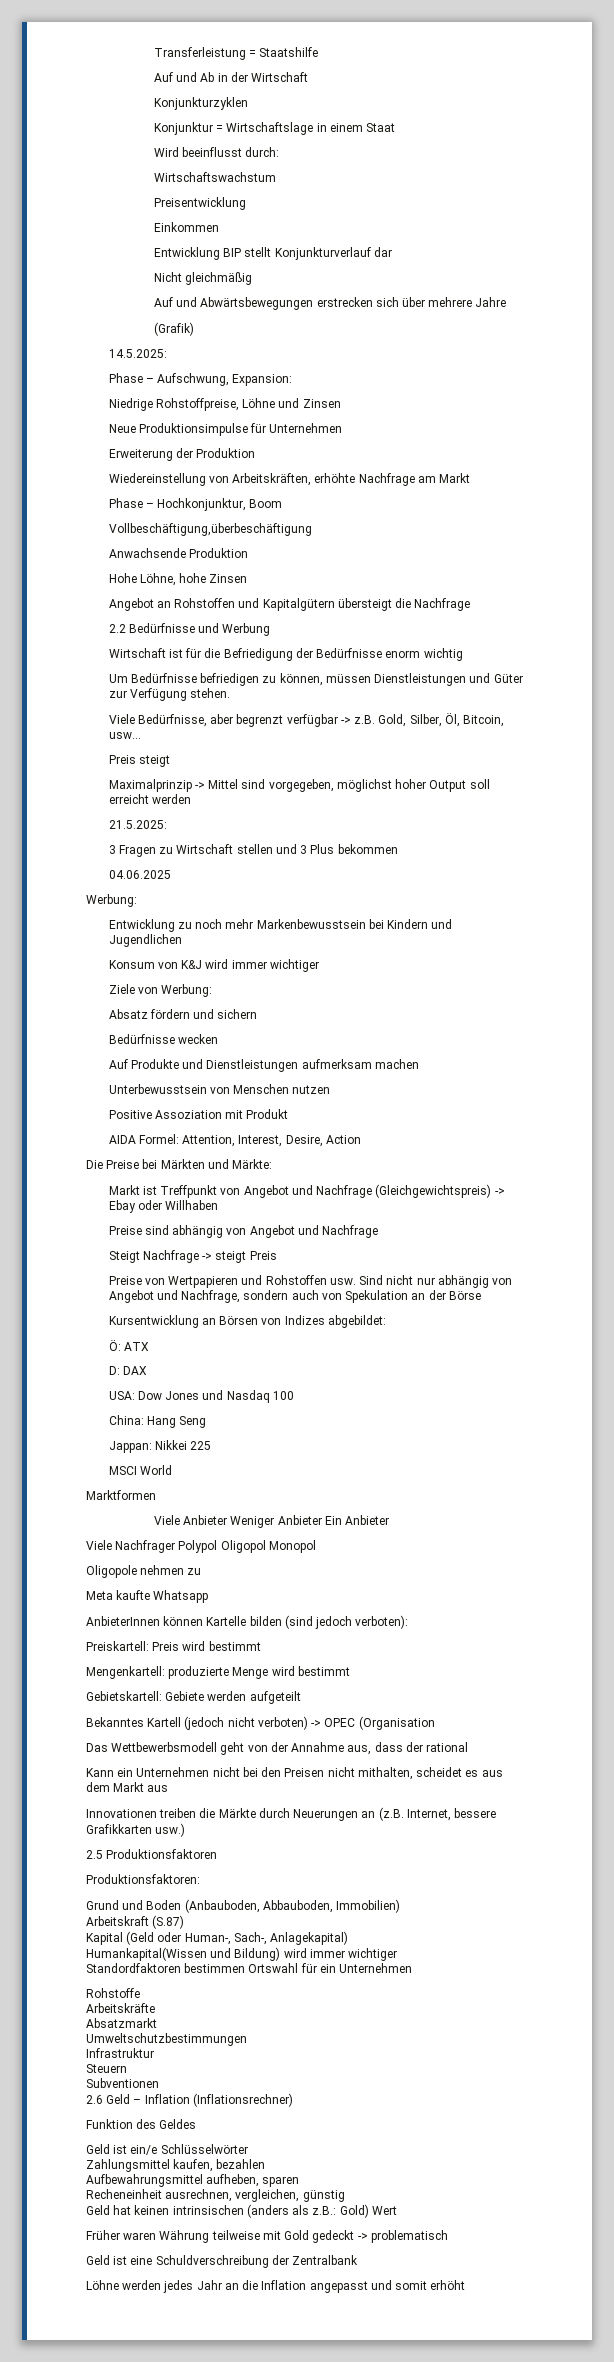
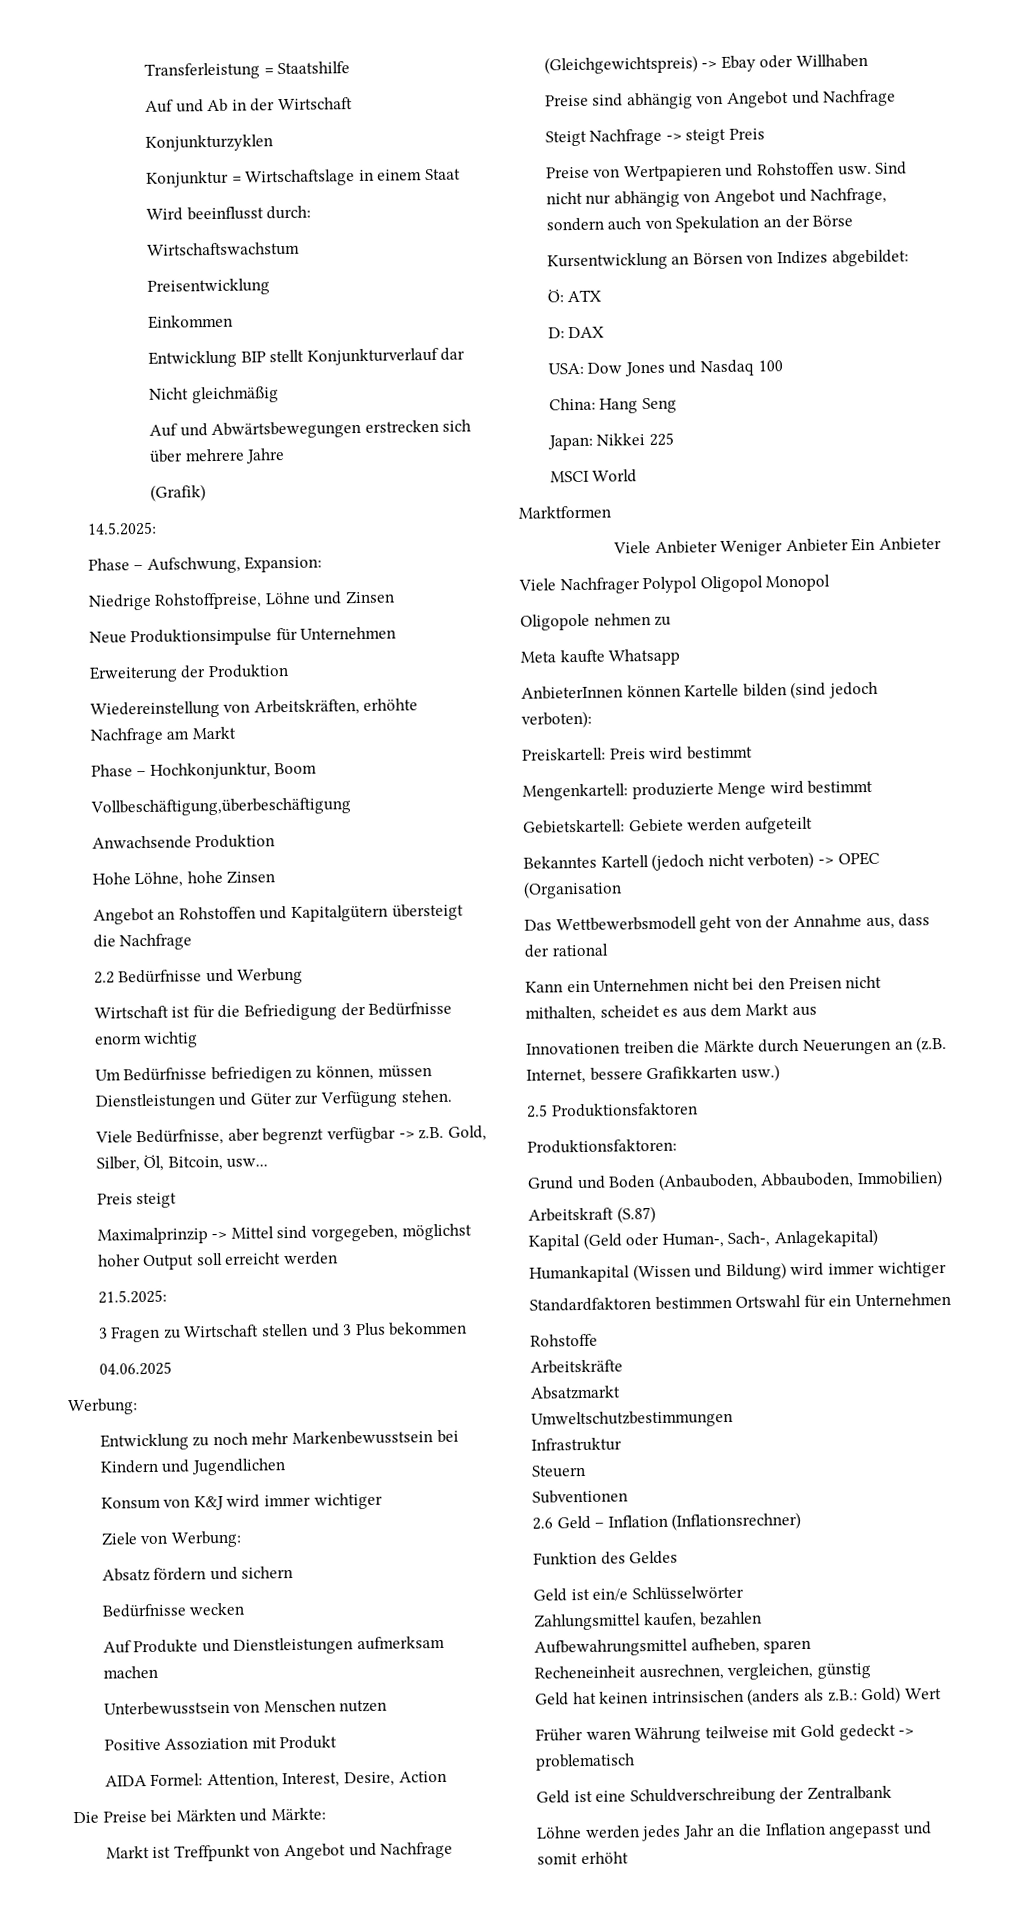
- Jappan: Nikkei 225
+ Japan: Nikkei 225
- Humankapital(Wissen und Bildung) wird immer wichtiger
+ Humankapital (Wissen und Bildung) wird immer wichtiger
- Standordfaktoren bestimmen Ortswahl für ein Unternehmen
+ Standardfaktoren bestimmen Ortswahl für ein Unternehmen

